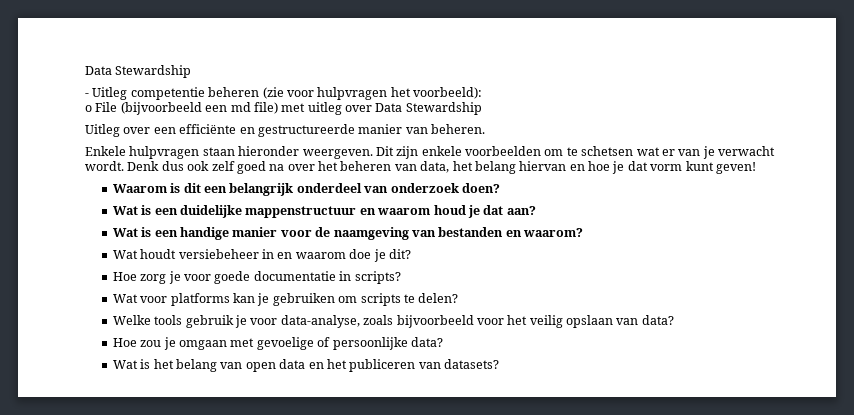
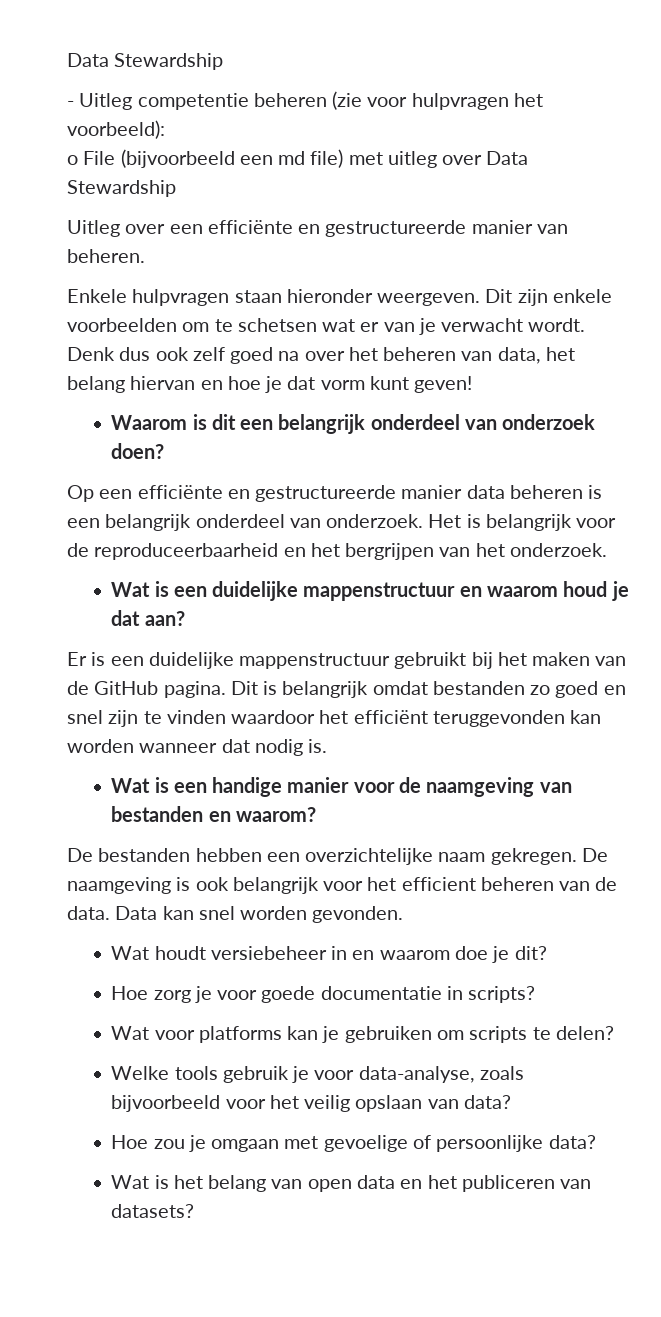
+ Op een efficiënte en gestructureerde manier data beheren is een belangrijk onderdeel van onderzoek. Het is belangrijk voor de reproduceerbaarheid en het bergrijpen van het onderzoek.
+ Er is een duidelijke mappenstructuur gebruikt bij het maken van de GitHub pagina. Dit is belangrijk omdat bestanden zo goed en snel zijn te vinden waardoor het efficiënt teruggevonden kan worden wanneer dat nodig is.
+ De bestanden hebben een overzichtelijke naam gekregen. De naamgeving is ook belangrijk voor het efficient beheren van de data. Data kan snel worden gevonden.

